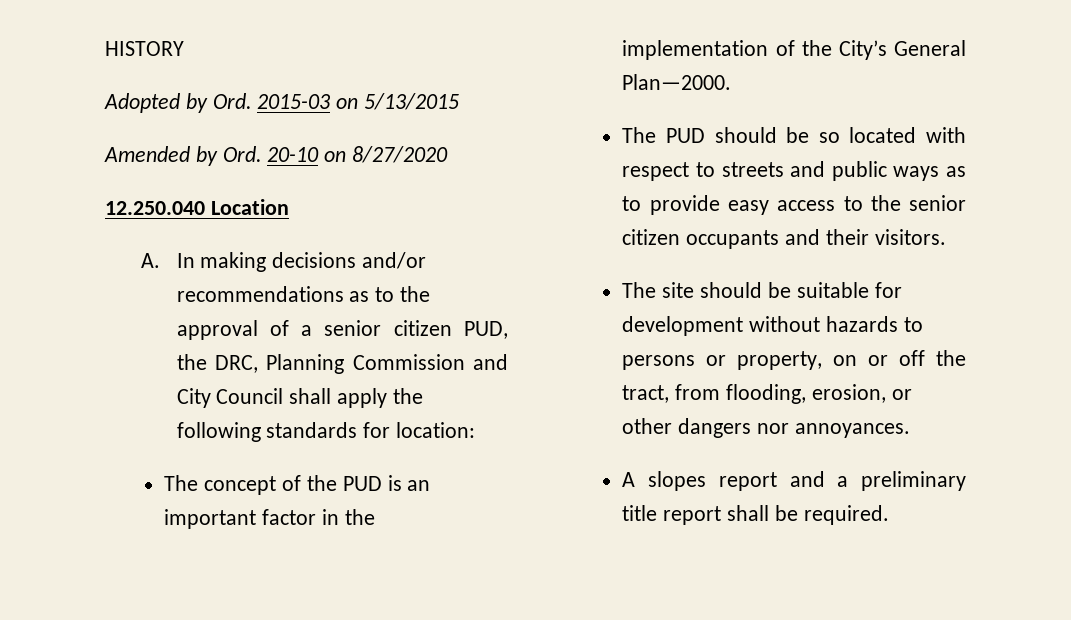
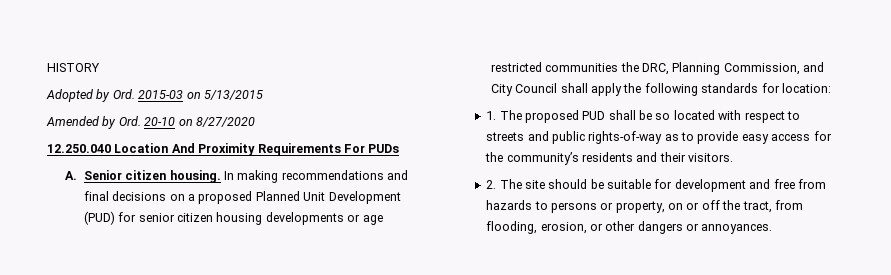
- 12.250.040 Location
- A. In making decisions and/or recommendations as to the approval of a senior citizen PUD, the DRC, Planning Commission and City Council shall apply the following standards for location:
+ 12.250.040 Location And Proximity Requirements For PUDs
+ A. Senior citizen housing. In making recommendations and final decisions on a proposed Planned Unit Development (PUD) for senior citizen housing developments or age restricted communities the DRC, Planning Commission, and City Council shall apply the following standards for location:
- The concept of the PUD is an important factor in the implementation of the City’s General Plan—2000.
- The PUD should be so located with respect to streets and public ways as to provide easy access to the senior citizen occupants and their visitors.
+ 1. The proposed PUD shall be so located with respect to streets and public rights-of-way as to provide easy access for the community’s residents and their visitors.
- The site should be suitable for development without hazards to persons or property, on or off the tract, from flooding, erosion, or other dangers nor annoyances.
+ 2. The site should be suitable for development and free from hazards to persons or property, on or off the tract, from flooding, erosion, or other dangers or annoyances.
- A slopes report and a preliminary title report shall be required.

